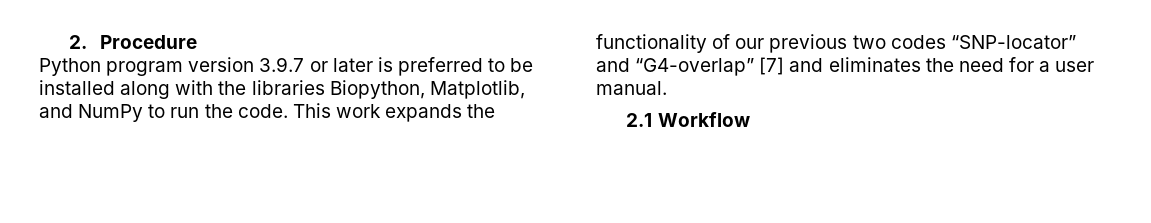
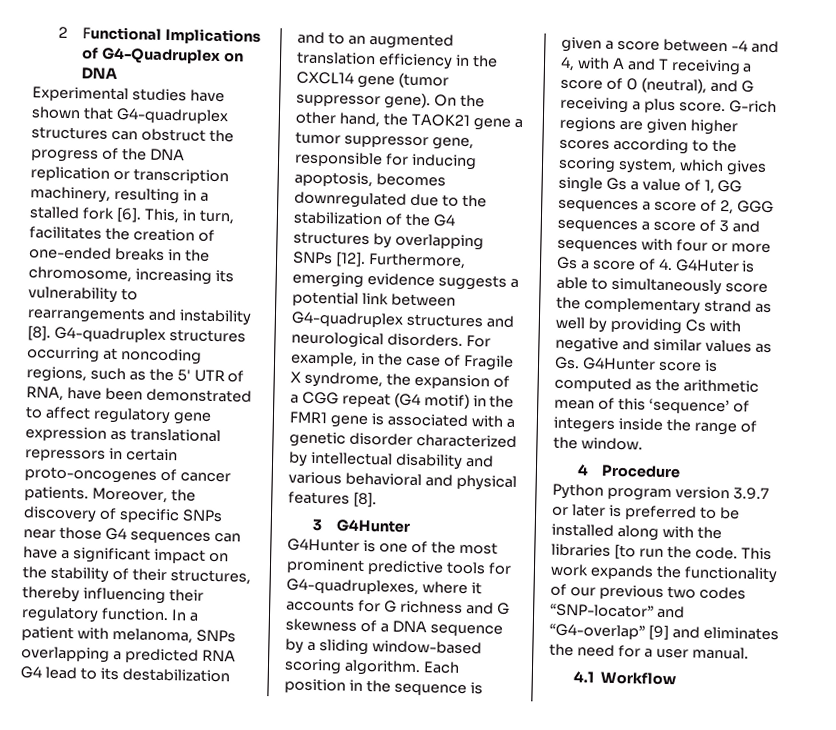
- 2. Procedure
+ 2 Functional Implications of G4-Quadruplex on DNA
+ Experimental studies have shown that G4-quadruplex structures can obstruct the progress of the DNA replication or transcription machinery, resulting in a stalled fork [6]. This, in turn, facilitates the creation of one-ended breaks in the chromosome, increasing its vulnerability to rearrangements and instability [8]. G4-quadruplex structures occurring at noncoding regions, such as the 5' UTR of RNA, have been demonstrated to affect regulatory gene expression as translational repressors in certain proto-oncogenes of cancer patients. Moreover, the discovery of specific SNPs near those G4 sequences can have a significant impact on the stability of their structures, thereby influencing their regulatory function. In a patient with melanoma, SNPs overlapping a predicted RNA G4 lead to its destabilization and to an augmented translation efficiency in the CXCL14 gene (tumor suppressor gene). On the other hand, the TAOK21 gene a tumor suppressor gene, responsible for inducing apoptosis, becomes downregulated due to the stabilization of the G4 structures by overlapping SNPs [12]. Furthermore, emerging evidence suggests a potential link between G4-quadruplex structures and neurological disorders. For example, in the case of Fragile X syndrome, the expansion of a CGG repeat (G4 motif) in the FMR1 gene is associated with a genetic disorder characterized by intellectual disability and various behavioral and physical features [8].
+ 3 G4Hunter
+ G4Hunter is one of the most prominent predictive tools for G4-quadruplexes, where it accounts for G richness and G skewness of a DNA sequence by a sliding window-based scoring algorithm. Each position in the sequence is given a score between -4 and 4, with A and T receiving a score of 0 (neutral), and G receiving a plus score. G-rich regions are given higher scores according to the scoring system, which gives single Gs a value of 1, GG sequences a score of 2, GGG sequences a score of 3 and sequences with four or more Gs a score of 4. G4Huter is able to simultaneously score the complementary strand as well by providing Cs with negative and similar values as Gs. G4Hunter score is computed as the arithmetic mean of this ‘sequence’ of integers inside the range of the window.
+ 4 Procedure
- Python program version 3.9.7 or later is preferred to be installed along with the libraries Biopython, Matplotlib, and NumPy to run the code.
+ Python program version 3.9.7 or later is preferred to be installed along with the libraries [to run the code.
- This work expands the functionality of our previous two codes “SNP-locator” and “G4-overlap” [7] and eliminates the need for a user manual.
+ This work expands the functionality of our previous two codes “SNP-locator” and “G4-overlap” [9] and eliminates the need for a user manual.
- 2.1 Workflow
+ 4.1 Workflow

